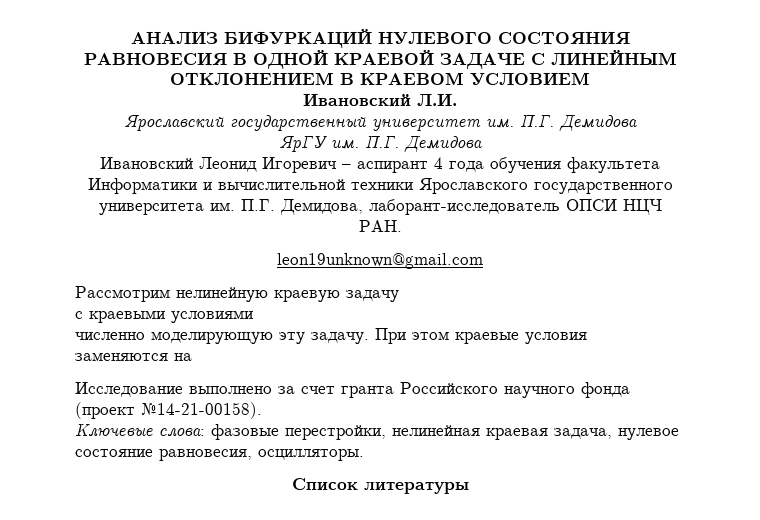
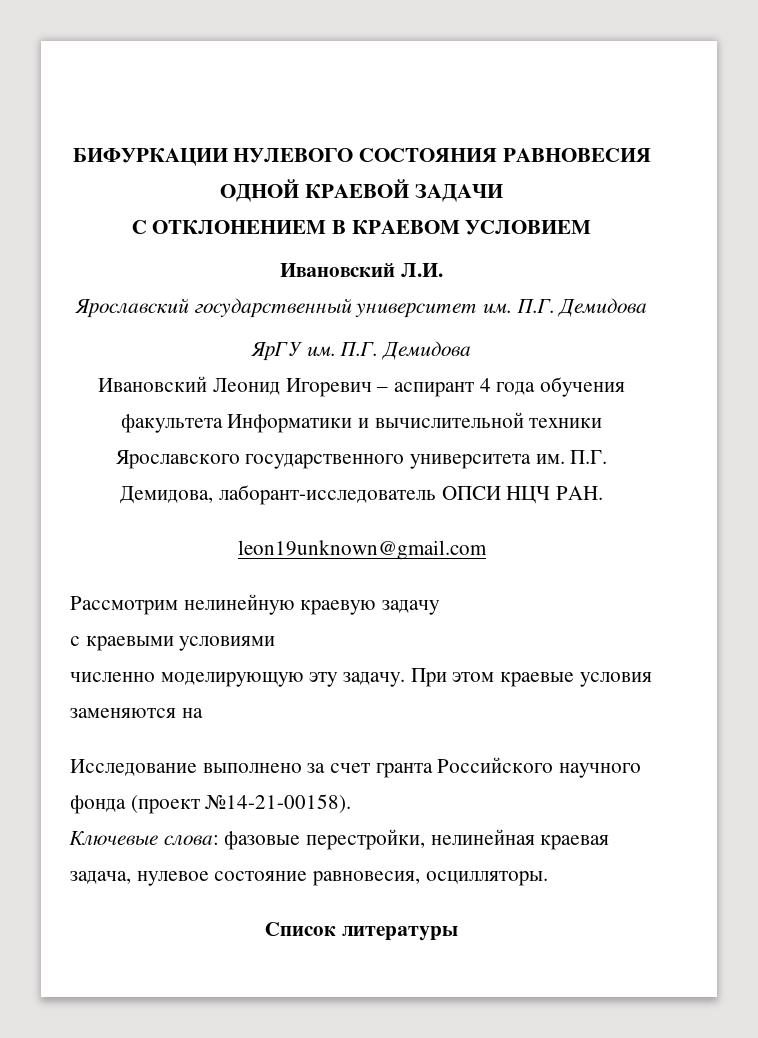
- АНАЛИЗ БИФУРКАЦИЙ НУЛЕВОГО СОСТОЯНИЯ РАВНОВЕСИЯ В ОДНОЙ КРАЕВОЙ ЗАДАЧЕ С ЛИНЕЙНЫМ ОТКЛОНЕНИЕМ В КРАЕВОМ УСЛОВИЕМ
+ БИФУРКАЦИИ НУЛЕВОГО СОСТОЯНИЯ РАВНОВЕСИЯ ОДНОЙ КРАЕВОЙ ЗАДАЧИ
+ С ОТКЛОНЕНИЕМ В КРАЕВОМ УСЛОВИЕМ

